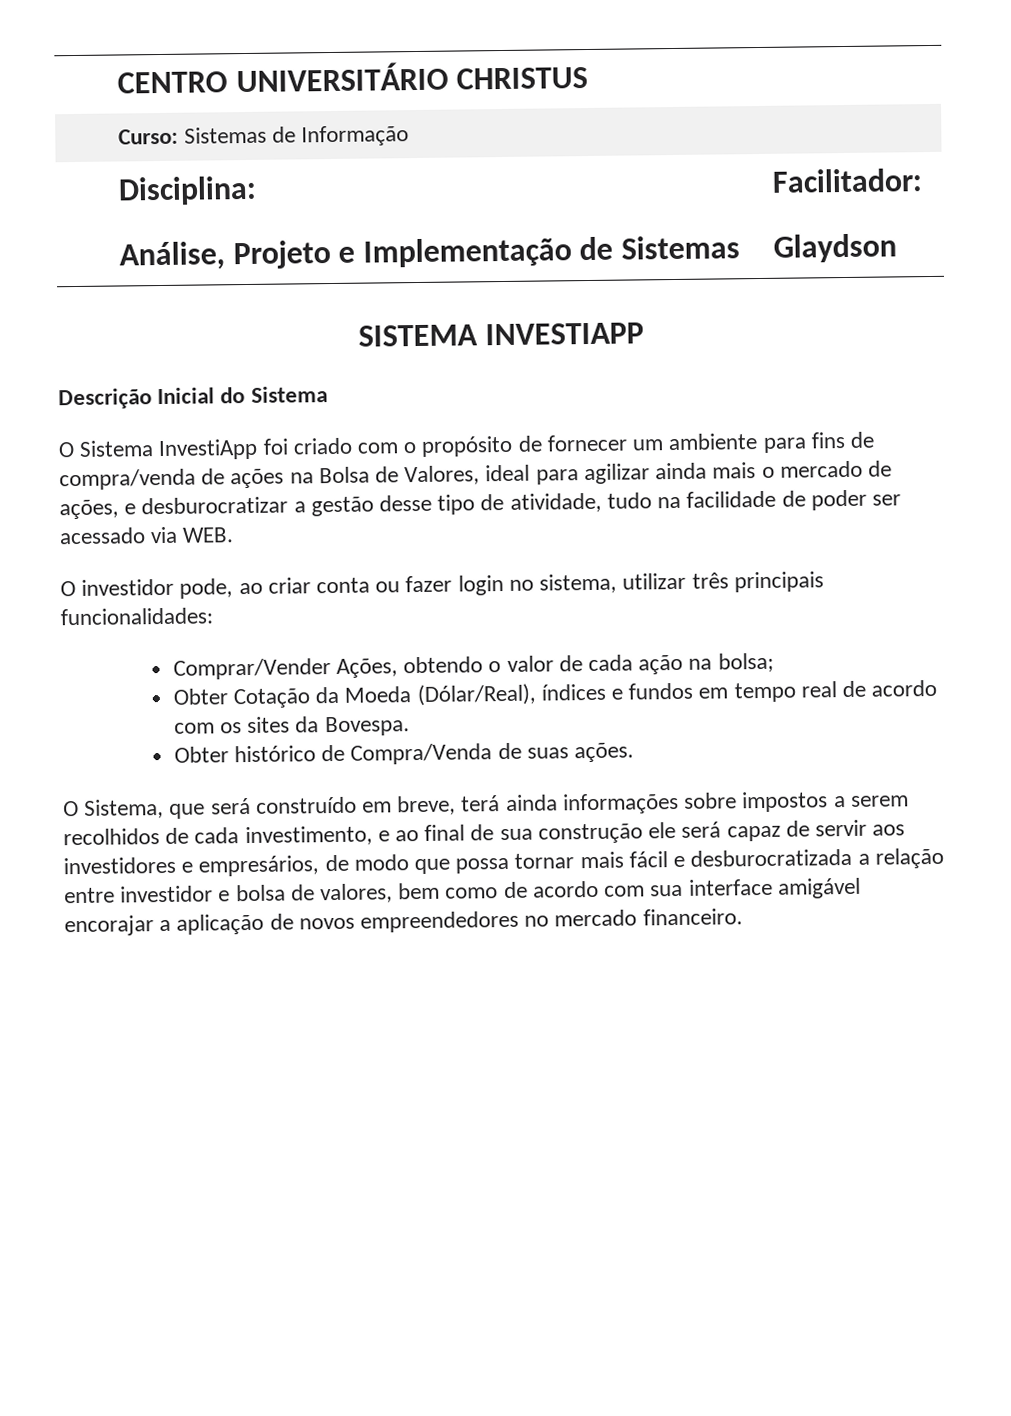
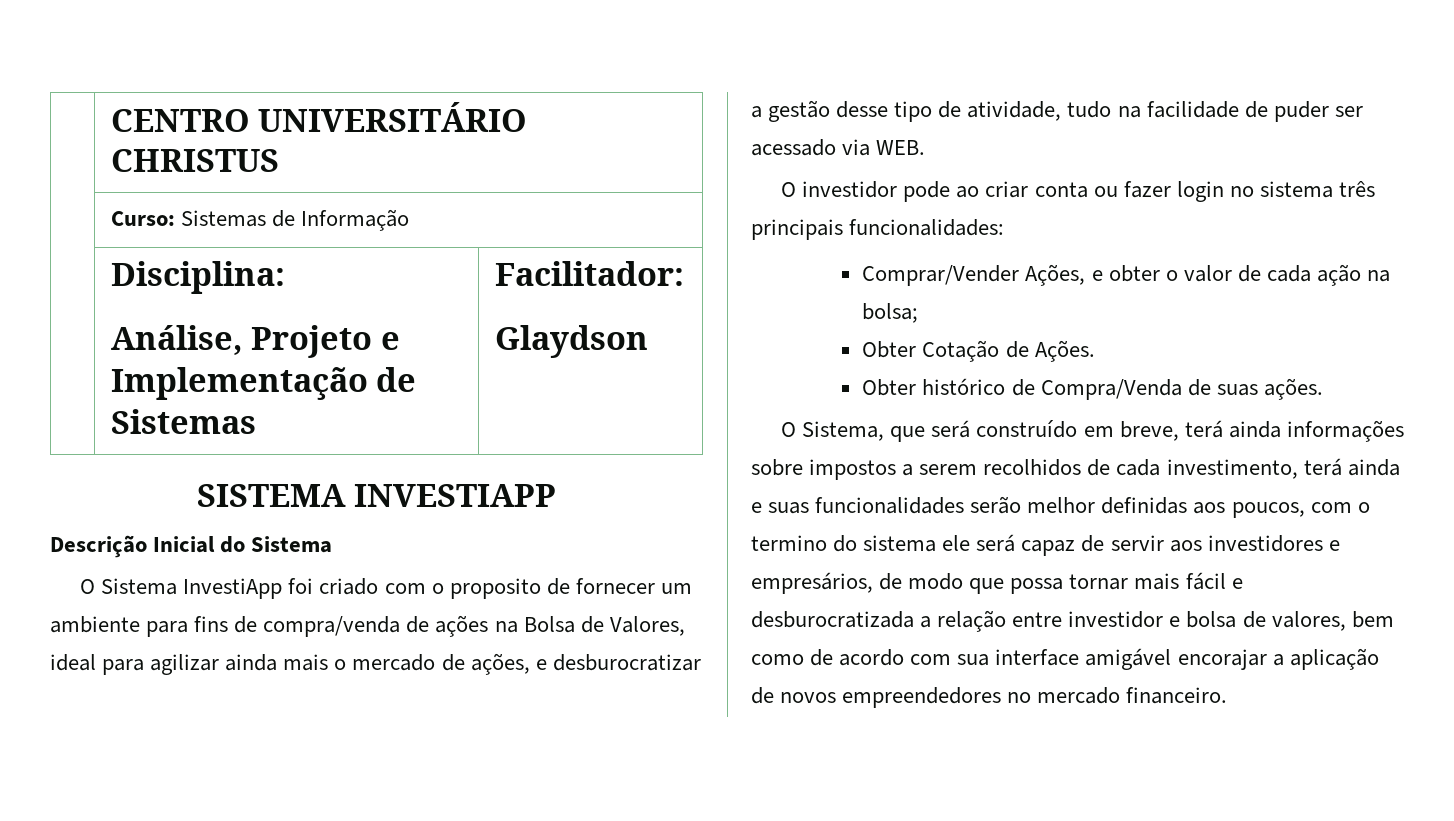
- O Sistema InvestiApp foi criado com o propósito de fornecer um ambiente para fins de compra/venda de ações na Bolsa de Valores, ideal para agilizar ainda mais o mercado de ações, e desburocratizar a gestão desse tipo de atividade, tudo na facilidade de poder ser acessado via WEB.
+ O Sistema InvestiApp foi criado com o proposito de fornecer um ambiente para fins de compra/venda de ações na Bolsa de Valores, ideal para agilizar ainda mais o mercado de ações, e desburocratizar a gestão desse tipo de atividade, tudo na facilidade de puder ser acessado via WEB.
- O investidor pode, ao criar conta ou fazer login no sistema, utilizar três principais funcionalidades:
+ O investidor pode ao criar conta ou fazer login no sistema três principais funcionalidades:
- Comprar/Vender Ações, obtendo o valor de cada ação na bolsa;
+ Comprar/Vender Ações, e obter o valor de cada ação na bolsa;
- Obter Cotação da Moeda (Dólar/Real), índices e fundos em tempo real de acordo com os sites da Bovespa.
+ Obter Cotação de Ações.
- O Sistema, que será construído em breve, terá ainda informações sobre impostos a serem recolhidos de cada investimento, e ao final de sua construção ele será capaz de servir aos investidores e empresários, de modo que possa tornar mais fácil e desburocratizada a relação entre investidor e bolsa de valores, bem como de acordo com sua interface amigável encorajar a aplicação de novos empreendedores no mercado financeiro.
+ O Sistema, que será construído em breve, terá ainda informações sobre impostos a serem recolhidos de cada investimento, terá ainda e suas funcionalidades serão melhor definidas aos poucos, com o termino do sistema ele será capaz de servir aos investidores e empresários, de modo que possa tornar mais fácil e desburocratizada a relação entre investidor e bolsa de valores, bem como de acordo com sua interface amigável encorajar a aplicação de novos empreendedores no mercado financeiro.

